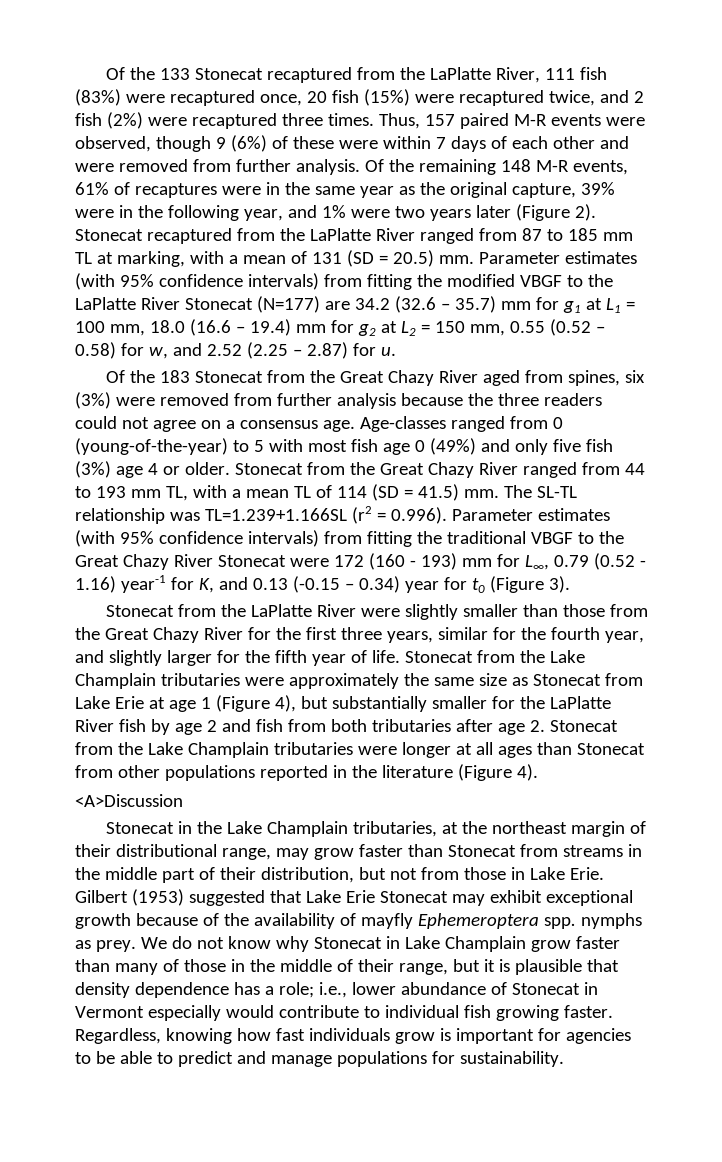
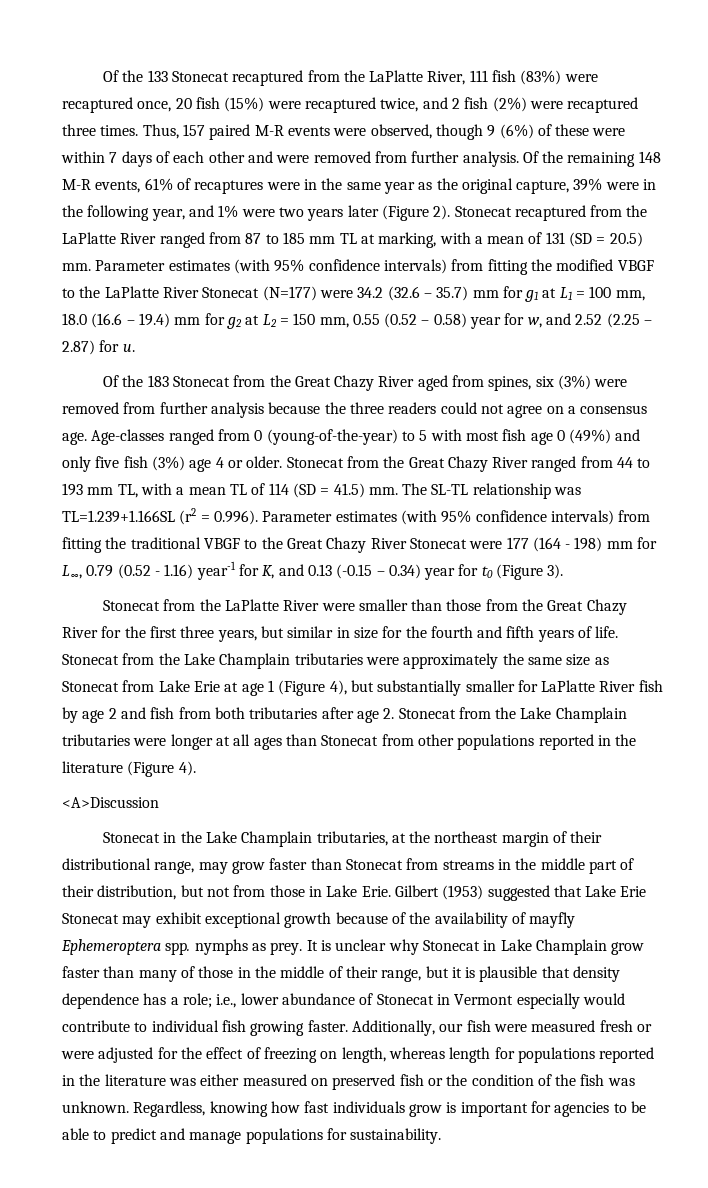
- Parameter estimates (with 95% confidence intervals) from fitting the modified VBGF to the LaPlatte River Stonecat (N=177) are 34.2 (32.6 – 35.7) mm for g1 at L1 = 100 mm, 18.0 (16.6 – 19.4) mm for g2 at L2 = 150 mm, 0.55 (0.52 – 0.58) for w, and 2.52 (2.25 – 2.87) for u.
+ Parameter estimates (with 95% confidence intervals) from fitting the modified VBGF to the LaPlatte River Stonecat (N=177) were 34.2 (32.6 – 35.7) mm for g1 at L1 = 100 mm, 18.0 (16.6 – 19.4) mm for g2 at L2 = 150 mm, 0.55 (0.52 – 0.58) year for w, and 2.52 (2.25 – 2.87) for u.
- The SL-TL relationship was TL=1.239+1.166SL (r2 = 0.996). Parameter estimates (with 95% confidence intervals) from fitting the traditional VBGF to the Great Chazy River Stonecat were 172 (160 - 193) mm for L∞, 0.79 (0.52 - 1.16) year-1 for K, and 0.13 (-0.15 – 0.34) year for t0 (Figure 3).
+ The SL-TL relationship was TL=1.239+1.166SL (r2 = 0.996). Parameter estimates (with 95% confidence intervals) from fitting the traditional VBGF to the Great Chazy River Stonecat were 177 (164 - 198) mm for L∞, 0.79 (0.52 - 1.16) year-1 for K, and 0.13 (-0.15 – 0.34) year for t0 (Figure 3).
- Stonecat from the LaPlatte River were slightly smaller than those from the Great Chazy River for the first three years, similar for the fourth year, and slightly larger for the fifth year of life.
+ Stonecat from the LaPlatte River were smaller than those from the Great Chazy River for the first three years, but similar in size for the fourth and fifth years of life.
- Stonecat from the Lake Champlain tributaries were approximately the same size as Stonecat from Lake Erie at age 1 (Figure 4), but substantially smaller for the LaPlatte River fish by age 2 and fish from both tributaries after age 2. Stonecat from the Lake Champlain tributaries were longer at all ages than Stonecat from other populations reported in the literature (Figure 4).
+ Stonecat from the Lake Champlain tributaries were approximately the same size as Stonecat from Lake Erie at age 1 (Figure 4), but substantially smaller for LaPlatte River fish by age 2 and fish from both tributaries after age 2. Stonecat from the Lake Champlain tributaries were longer at all ages than Stonecat from other populations reported in the literature (Figure 4).
- We do not know why Stonecat in Lake Champlain grow faster than many of those in the middle of their range, but it is plausible that density dependence has a role; i.e., lower abundance of Stonecat in Vermont especially would contribute to individual fish growing faster.
+ It is unclear why Stonecat in Lake Champlain grow faster than many of those in the middle of their range, but it is plausible that density dependence has a role; i.e., lower abundance of Stonecat in Vermont especially would contribute to individual fish growing faster.
+ Additionally, our fish were measured fresh or were adjusted for the effect of freezing on length, whereas length for populations reported in the literature was either measured on preserved fish or the condition of the fish was unknown.

